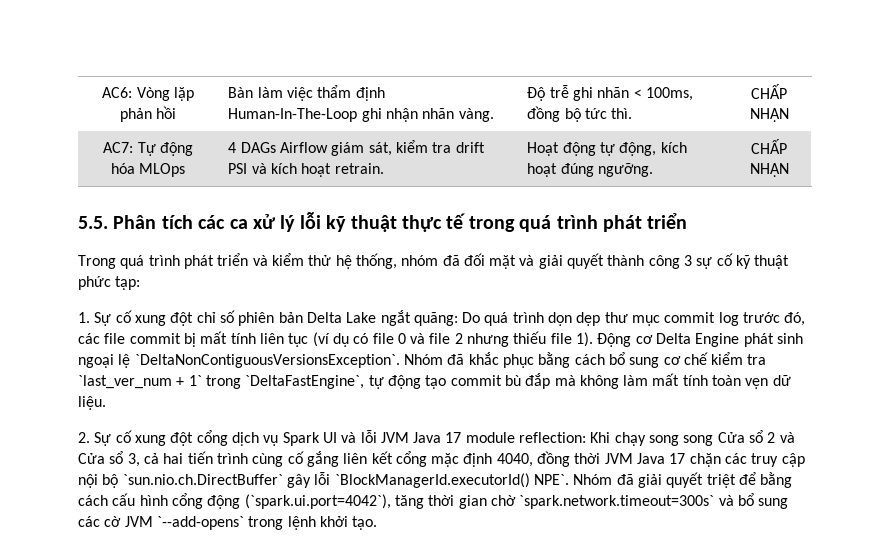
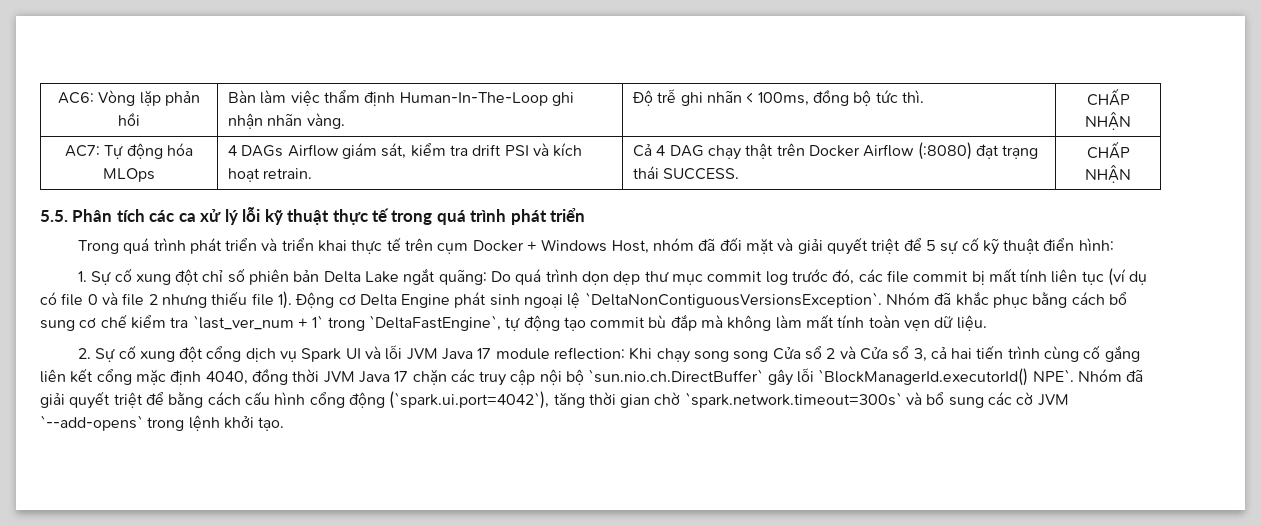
- AC7: Tự động hóa MLOps | 4 DAGs Airflow giám sát, kiểm tra drift PSI và kích hoạt retrain. | Hoạt động tự động, kích hoạt đúng ngưỡng. | CHẤP NHẬN
+ AC7: Tự động hóa MLOps | 4 DAGs Airflow giám sát, kiểm tra drift PSI và kích hoạt retrain. | Cả 4 DAG chạy thật trên Docker Airflow (:8080) đạt trạng thái SUCCESS. | CHẤP NHẬN
- Trong quá trình phát triển và kiểm thử hệ thống, nhóm đã đối mặt và giải quyết thành công 3 sự cố kỹ thuật phức tạp:
+ Trong quá trình phát triển và triển khai thực tế trên cụm Docker + Windows Host, nhóm đã đối mặt và giải quyết triệt để 5 sự cố kỹ thuật điển hình:

